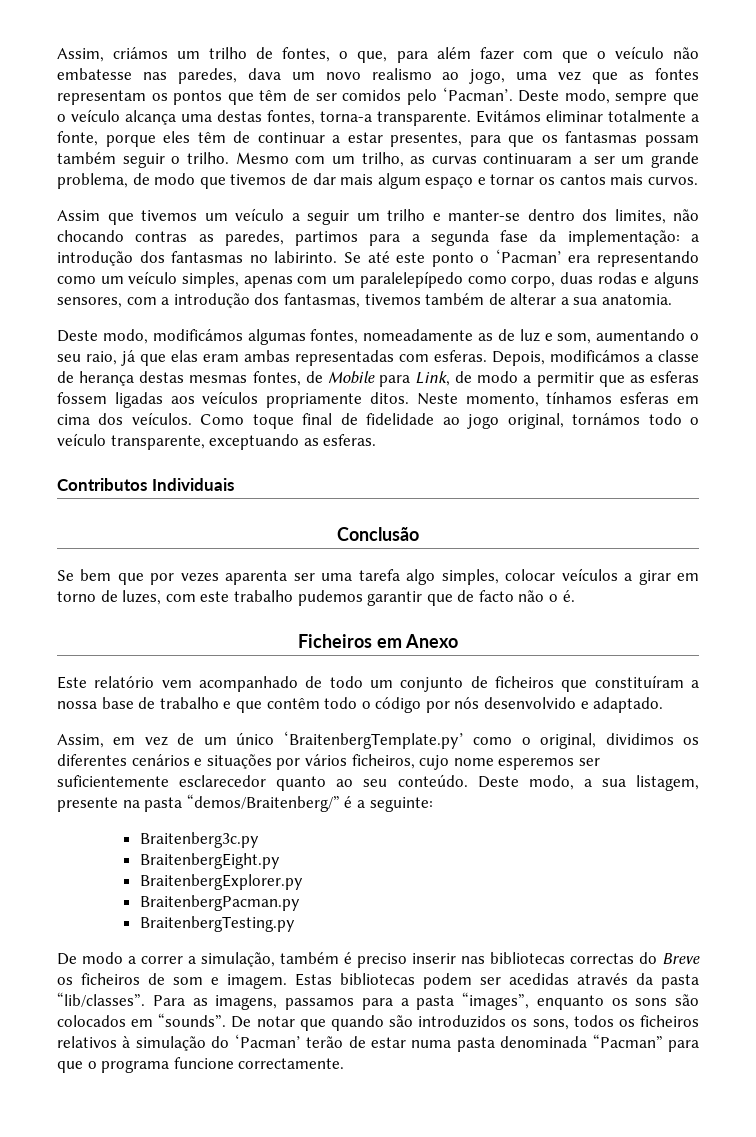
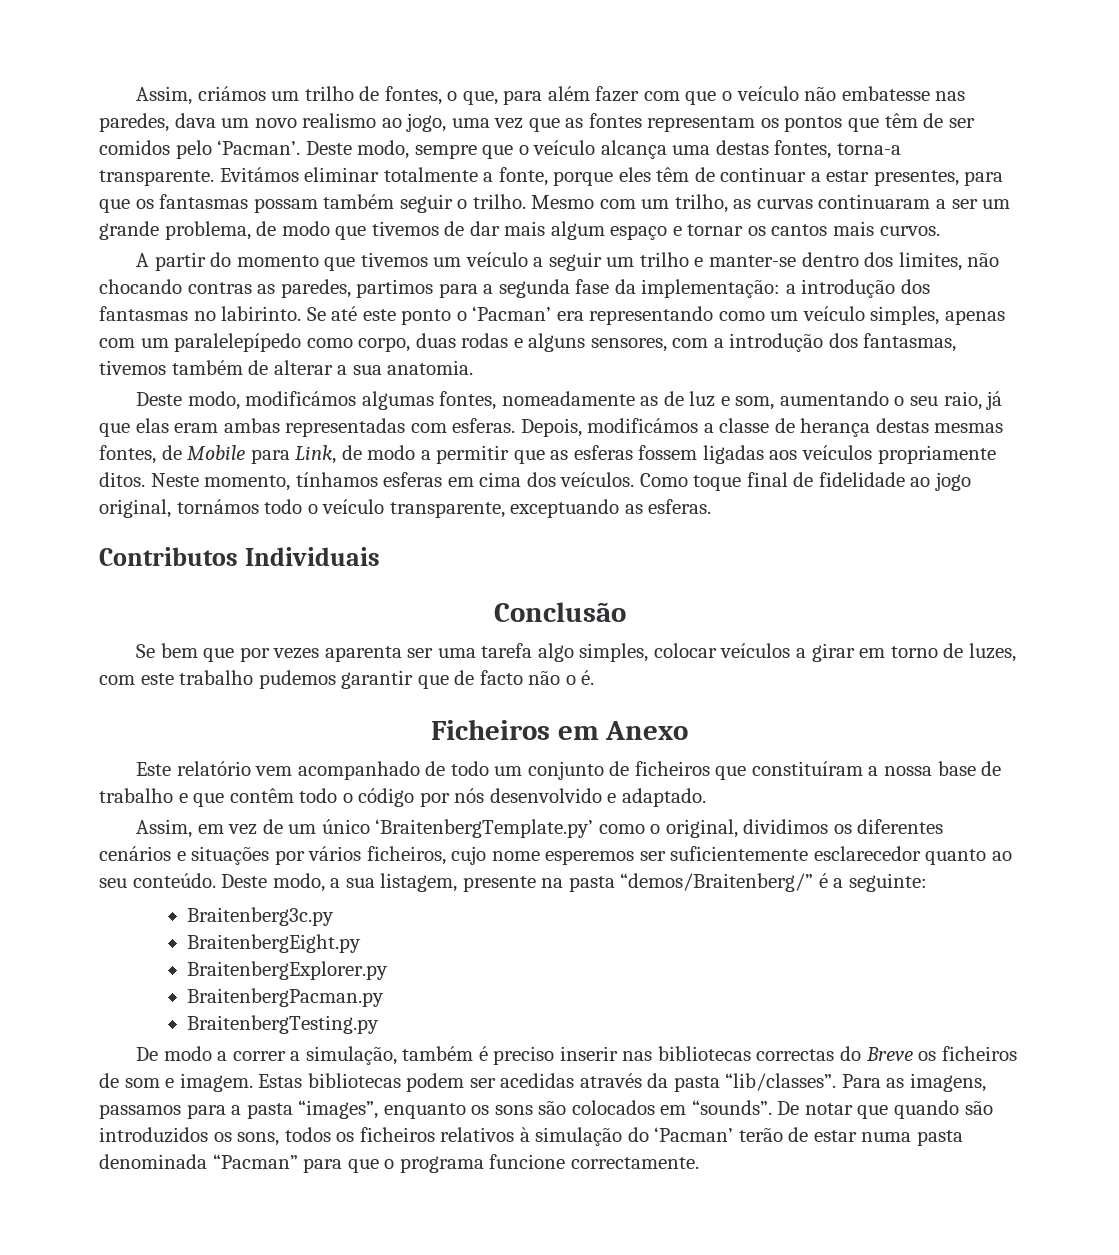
- Assim que tivemos um veículo a seguir um trilho e manter-se dentro dos limites, não chocando contras as paredes, partimos para a segunda fase da implementação: a introdução dos fantasmas no labirinto.
+ A partir do momento que tivemos um veículo a seguir um trilho e manter-se dentro dos limites, não chocando contras as paredes, partimos para a segunda fase da implementação: a introdução dos fantasmas no labirinto.

